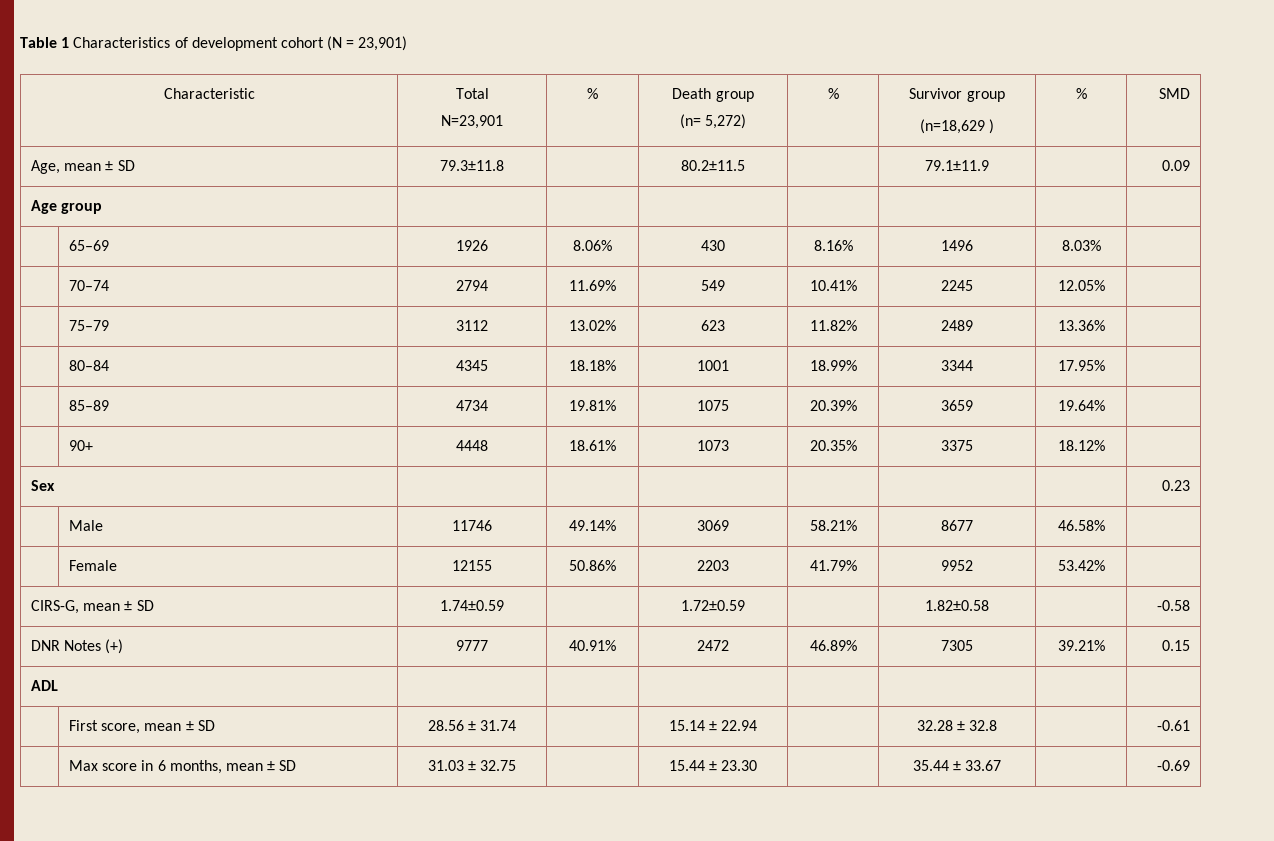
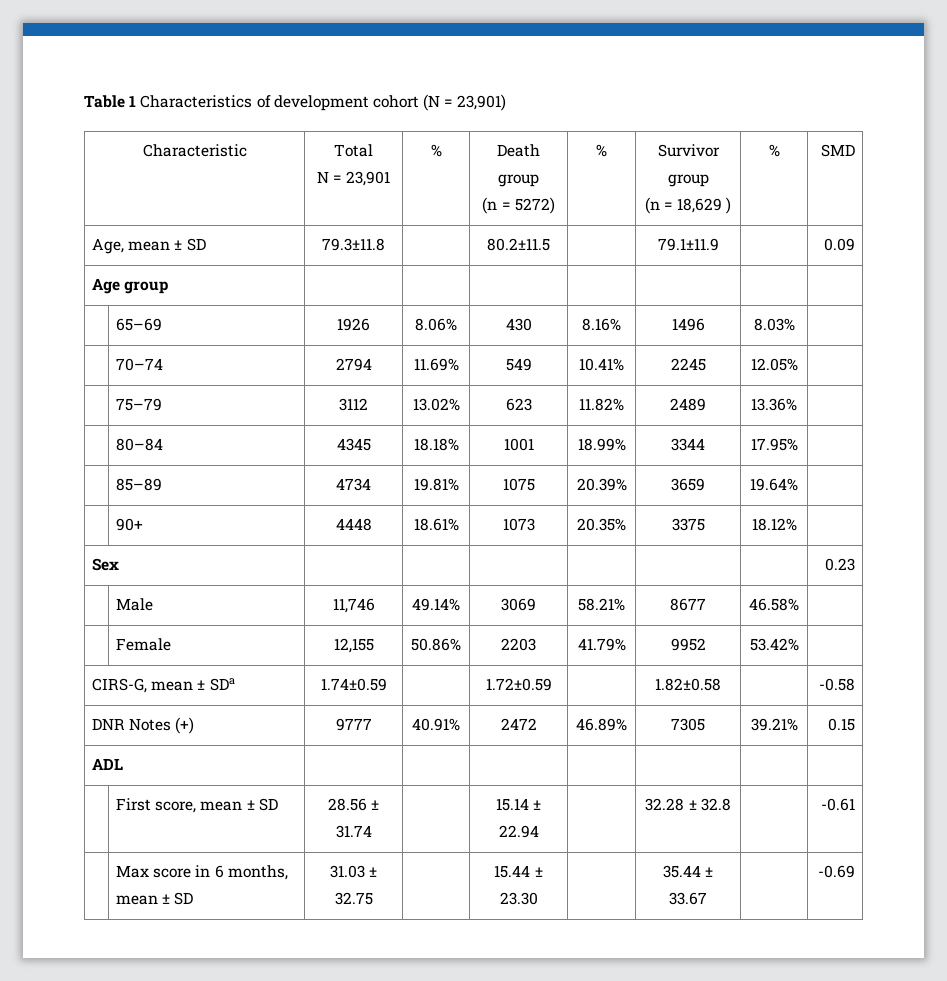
  Characteristic | Total
- N=23,901 | % | Death group
- (n= 5,272) | % | Survivor group
- (n=18,629 ) | % | SMD
+ N = 23,901 | % | Death group
+ (n = 5272) | % | Survivor group
+ (n = 18,629 ) | % | SMD
- | Male | 11746 | 49.14% | 3069 | 58.21% | 8677 | 46.58% |
+ | Male | 11,746 | 49.14% | 3069 | 58.21% | 8677 | 46.58% |
- | Female | 12155 | 50.86% | 2203 | 41.79% | 9952 | 53.42% |
+ | Female | 12,155 | 50.86% | 2203 | 41.79% | 9952 | 53.42% |
- CIRS-G, mean ± SD | 1.74±0.59 | | 1.72±0.59 | | 1.82±0.58 | | -0.58
+ CIRS-G, mean ± SDa | 1.74±0.59 | | 1.72±0.59 | | 1.82±0.58 | | -0.58

